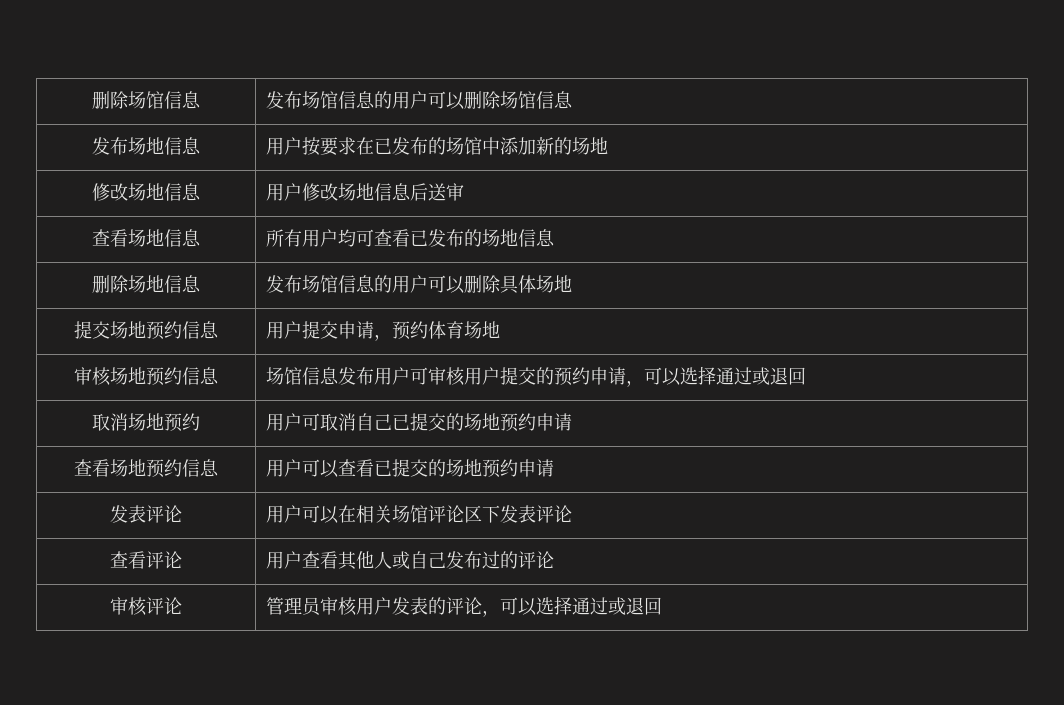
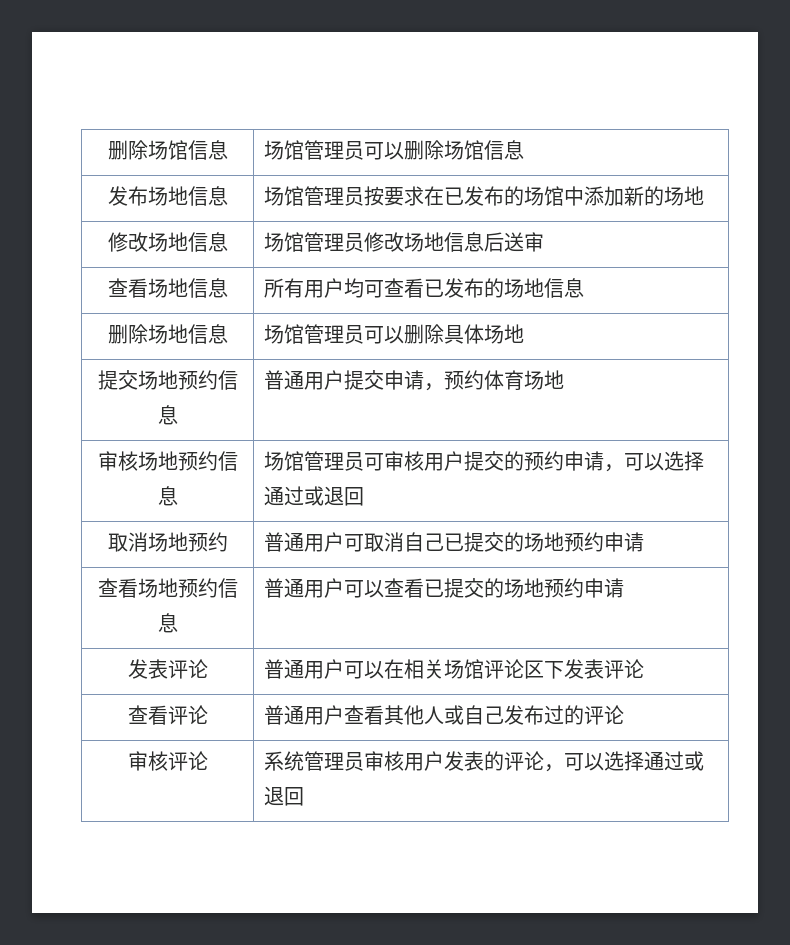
- 删除场馆信息 | 发布场馆信息的用户可以删除场馆信息
+ 删除场馆信息 | 场馆管理员可以删除场馆信息
- 发布场地信息 | 用户按要求在已发布的场馆中添加新的场地
+ 发布场地信息 | 场馆管理员按要求在已发布的场馆中添加新的场地
- 修改场地信息 | 用户修改场地信息后送审
+ 修改场地信息 | 场馆管理员修改场地信息后送审
- 删除场地信息 | 发布场馆信息的用户可以删除具体场地
+ 删除场地信息 | 场馆管理员可以删除具体场地
- 提交场地预约信息 | 用户提交申请，预约体育场地
+ 提交场地预约信息 | 普通用户提交申请，预约体育场地
- 审核场地预约信息 | 场馆信息发布用户可审核用户提交的预约申请，可以选择通过或退回
+ 审核场地预约信息 | 场馆管理员可审核用户提交的预约申请，可以选择通过或退回
- 取消场地预约 | 用户可取消自己已提交的场地预约申请
+ 取消场地预约 | 普通用户可取消自己已提交的场地预约申请
- 查看场地预约信息 | 用户可以查看已提交的场地预约申请
+ 查看场地预约信息 | 普通用户可以查看已提交的场地预约申请
- 发表评论 | 用户可以在相关场馆评论区下发表评论
+ 发表评论 | 普通用户可以在相关场馆评论区下发表评论
- 查看评论 | 用户查看其他人或自己发布过的评论
+ 查看评论 | 普通用户查看其他人或自己发布过的评论
- 审核评论 | 管理员审核用户发表的评论，可以选择通过或退回
+ 审核评论 | 系统管理员审核用户发表的评论，可以选择通过或退回

